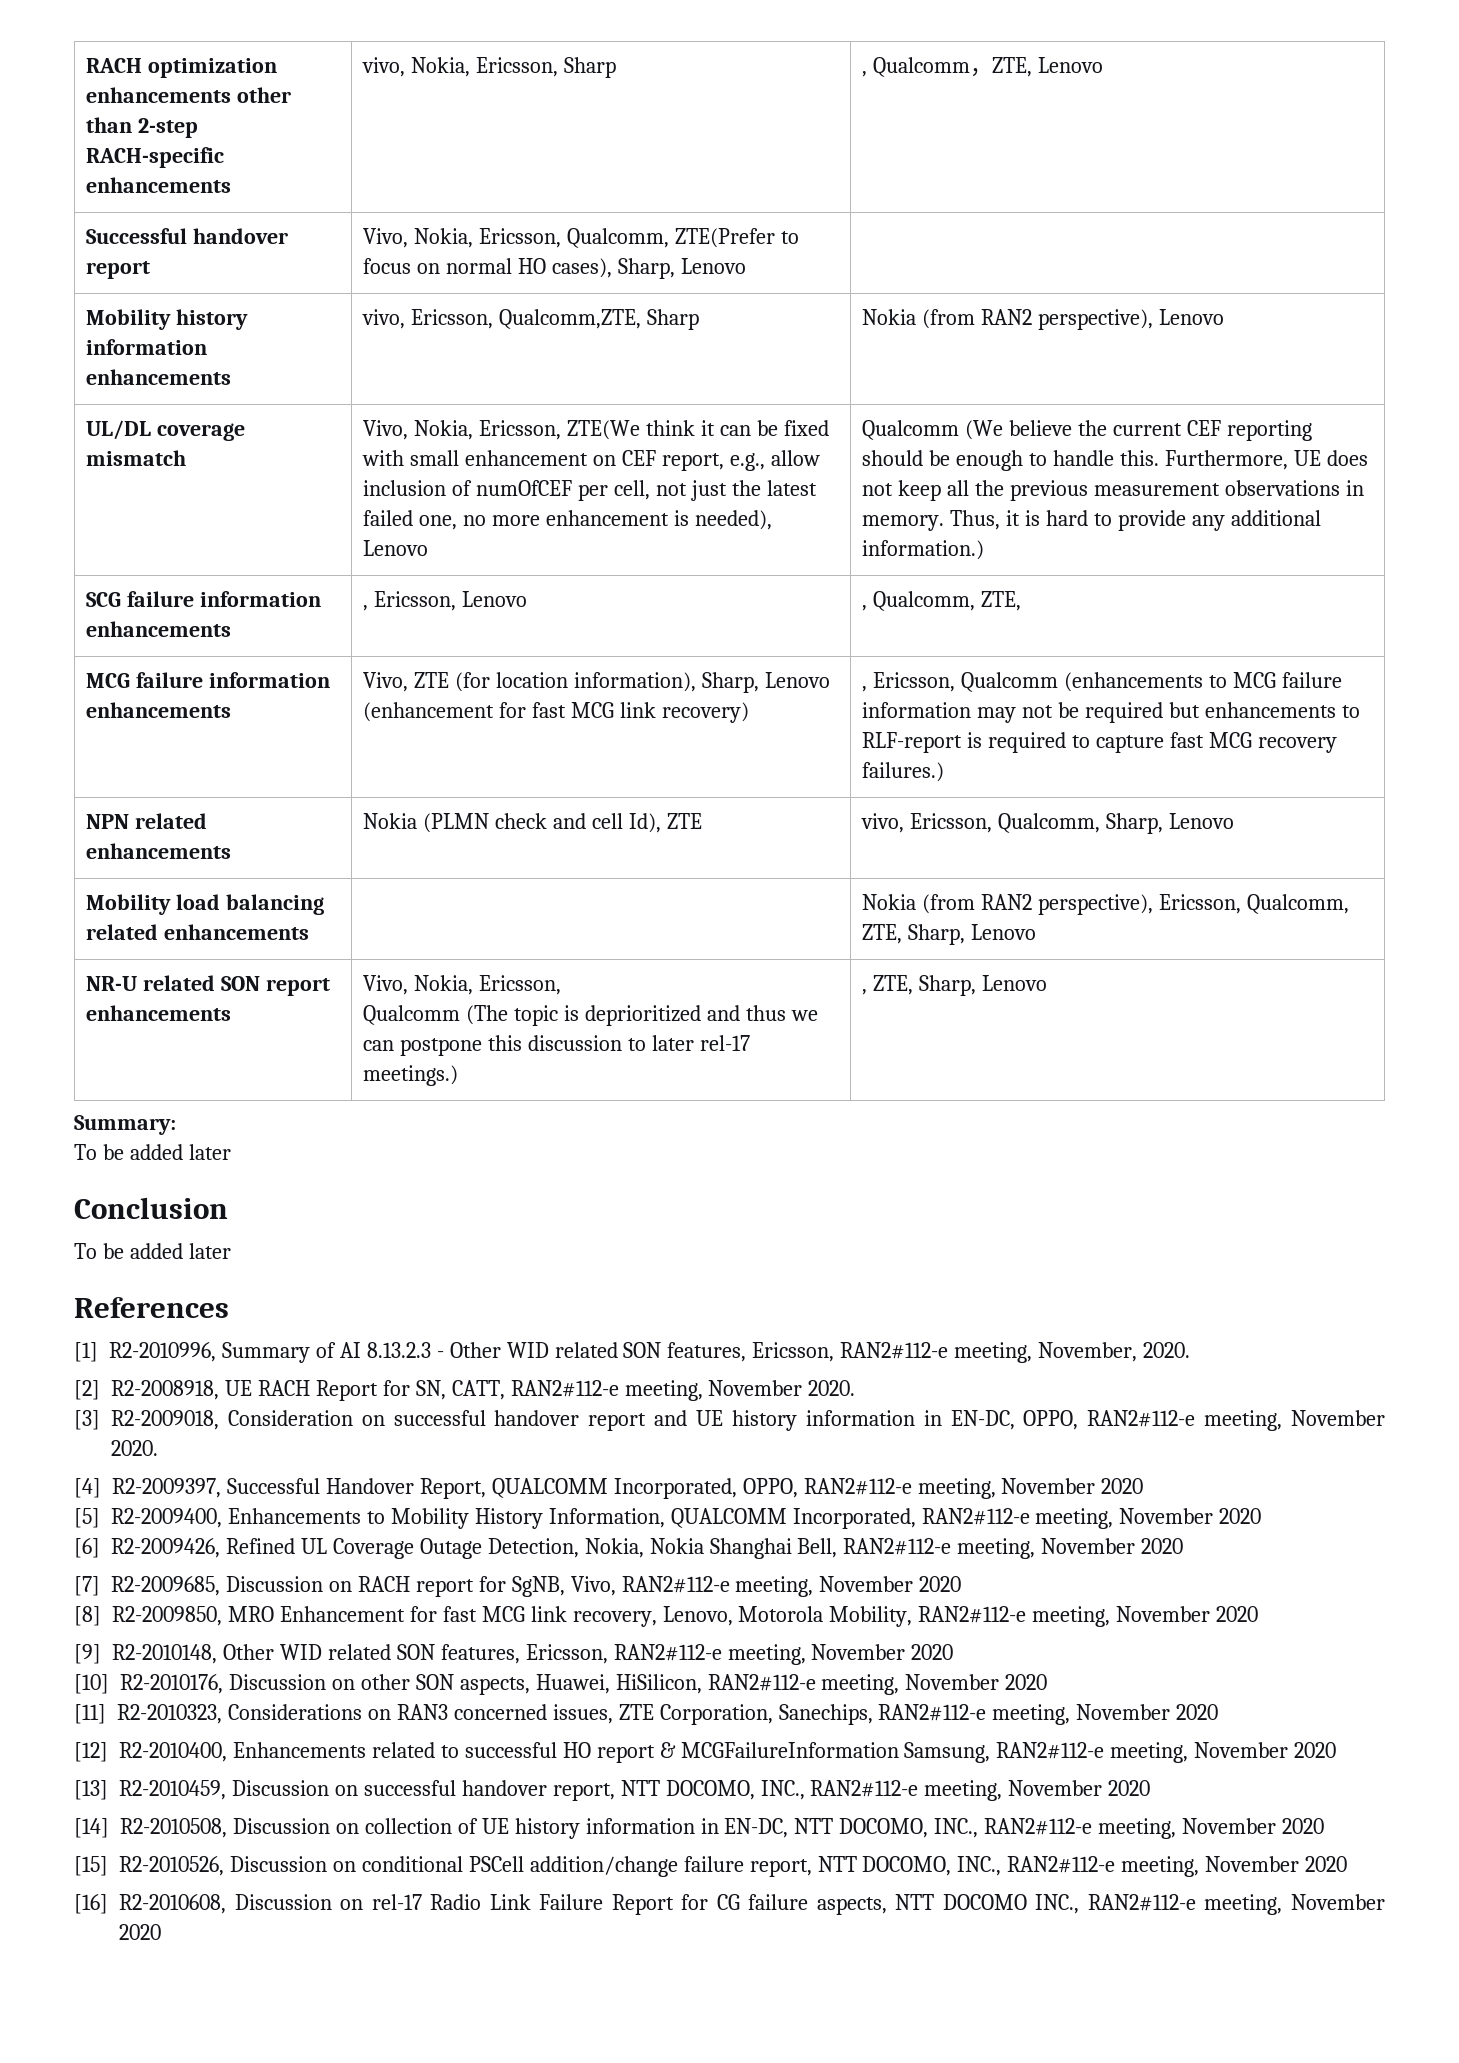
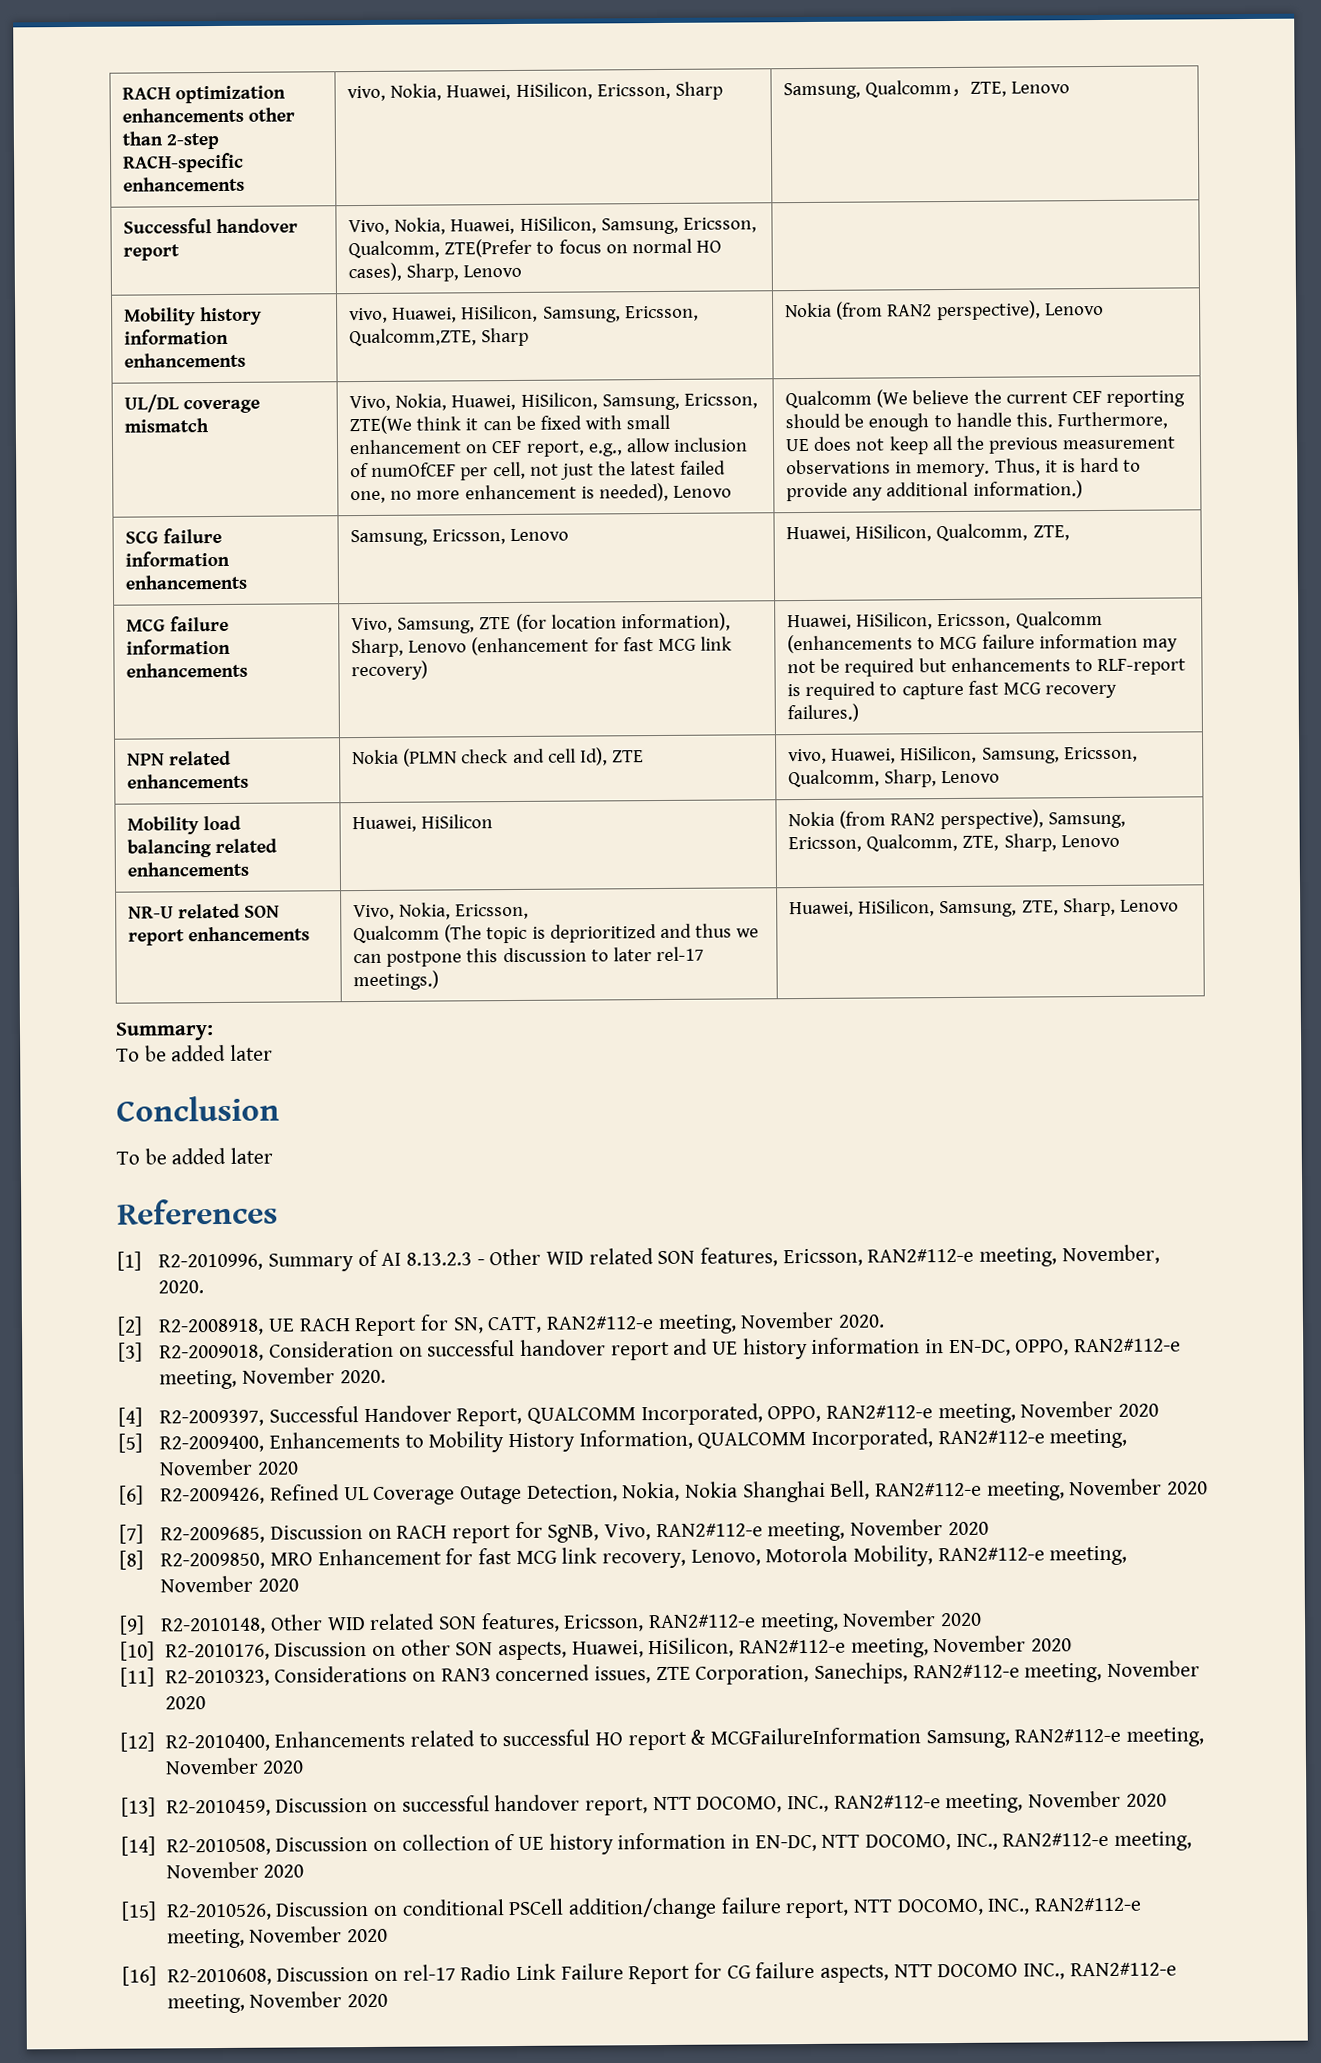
- RACH optimization enhancements other than 2-step RACH-specific enhancements | vivo, Nokia, Ericsson, Sharp | , Qualcomm，ZTE, Lenovo
+ RACH optimization enhancements other than 2-step RACH-specific enhancements | vivo, Nokia, Huawei, HiSilicon, Ericsson, Sharp | Samsung, Qualcomm，ZTE, Lenovo
- Successful handover report | Vivo, Nokia, Ericsson, Qualcomm, ZTE(Prefer to focus on normal HO cases), Sharp, Lenovo |
+ Successful handover report | Vivo, Nokia, Huawei, HiSilicon, Samsung, Ericsson, Qualcomm, ZTE(Prefer to focus on normal HO cases), Sharp, Lenovo |
- Mobility history information enhancements | vivo, Ericsson, Qualcomm,ZTE, Sharp | Nokia (from RAN2 perspective), Lenovo
+ Mobility history information enhancements | vivo, Huawei, HiSilicon, Samsung, Ericsson, Qualcomm,ZTE, Sharp | Nokia (from RAN2 perspective), Lenovo
- Vivo, Nokia, Ericsson, ZTE(We think it can be fixed with small enhancement on CEF report, e.g., allow inclusion of numOfCEF per cell, not just the latest failed one, no more enhancement is needed), Lenovo
+ Vivo, Nokia, Huawei, HiSilicon, Samsung, Ericsson, ZTE(We think it can be fixed with small enhancement on CEF report, e.g., allow inclusion of numOfCEF per cell, not just the latest failed one, no more enhancement is needed), Lenovo
- SCG failure information enhancements | , Ericsson, Lenovo | , Qualcomm, ZTE,
+ SCG failure information enhancements | Samsung, Ericsson, Lenovo | Huawei, HiSilicon, Qualcomm, ZTE,
- Vivo, ZTE (for location information), Sharp, Lenovo (enhancement for fast MCG link recovery)
+ Vivo, Samsung, ZTE (for location information), Sharp, Lenovo (enhancement for fast MCG link recovery)
- , Ericsson, Qualcomm (enhancements to MCG failure information may not be required but enhancements to RLF-report is required to capture fast MCG recovery failures.)
+ Huawei, HiSilicon, Ericsson, Qualcomm (enhancements to MCG failure information may not be required but enhancements to RLF-report is required to capture fast MCG recovery failures.)
- NPN related enhancements | Nokia (PLMN check and cell Id), ZTE | vivo, Ericsson, Qualcomm, Sharp, Lenovo
+ NPN related enhancements | Nokia (PLMN check and cell Id), ZTE | vivo, Huawei, HiSilicon, Samsung, Ericsson, Qualcomm, Sharp, Lenovo
- Mobility load balancing related enhancements | | Nokia (from RAN2 perspective), Ericsson, Qualcomm, ZTE, Sharp, Lenovo
+ Mobility load balancing related enhancements | Huawei, HiSilicon | Nokia (from RAN2 perspective), Samsung, Ericsson, Qualcomm, ZTE, Sharp, Lenovo
  NR-U related SON report enhancements | Vivo, Nokia, Ericsson,
- Qualcomm (The topic is deprioritized and thus we can postpone this discussion to later rel-17 meetings.) | , ZTE, Sharp, Lenovo
+ Qualcomm (The topic is deprioritized and thus we can postpone this discussion to later rel-17 meetings.) | Huawei, HiSilicon, Samsung, ZTE, Sharp, Lenovo

